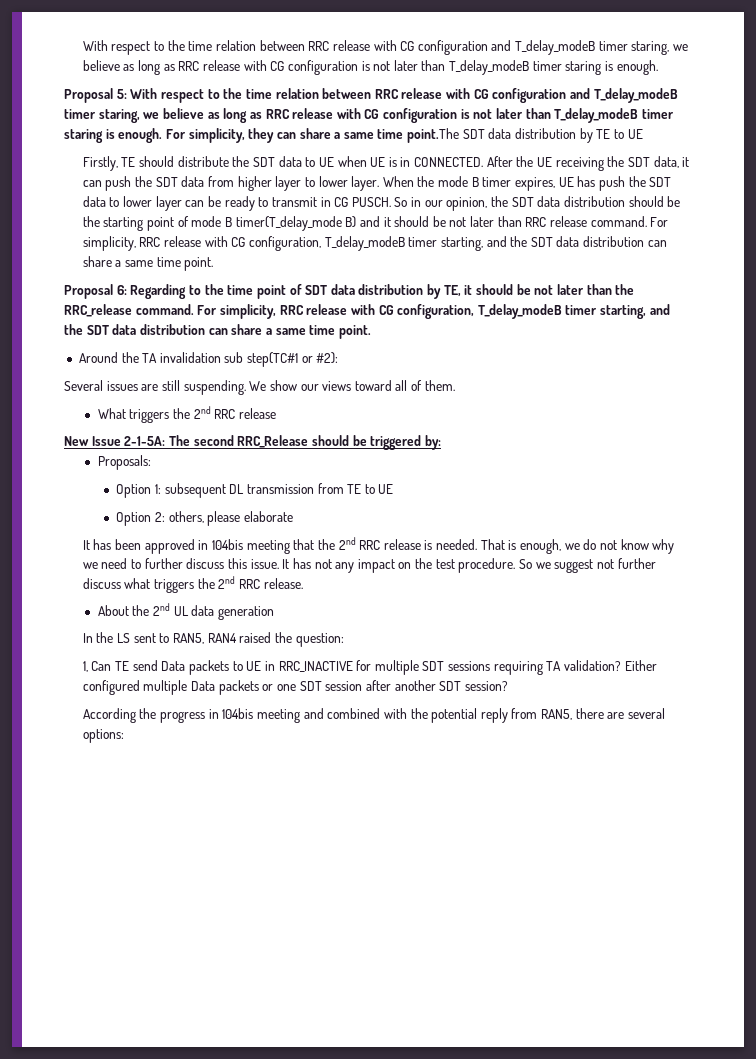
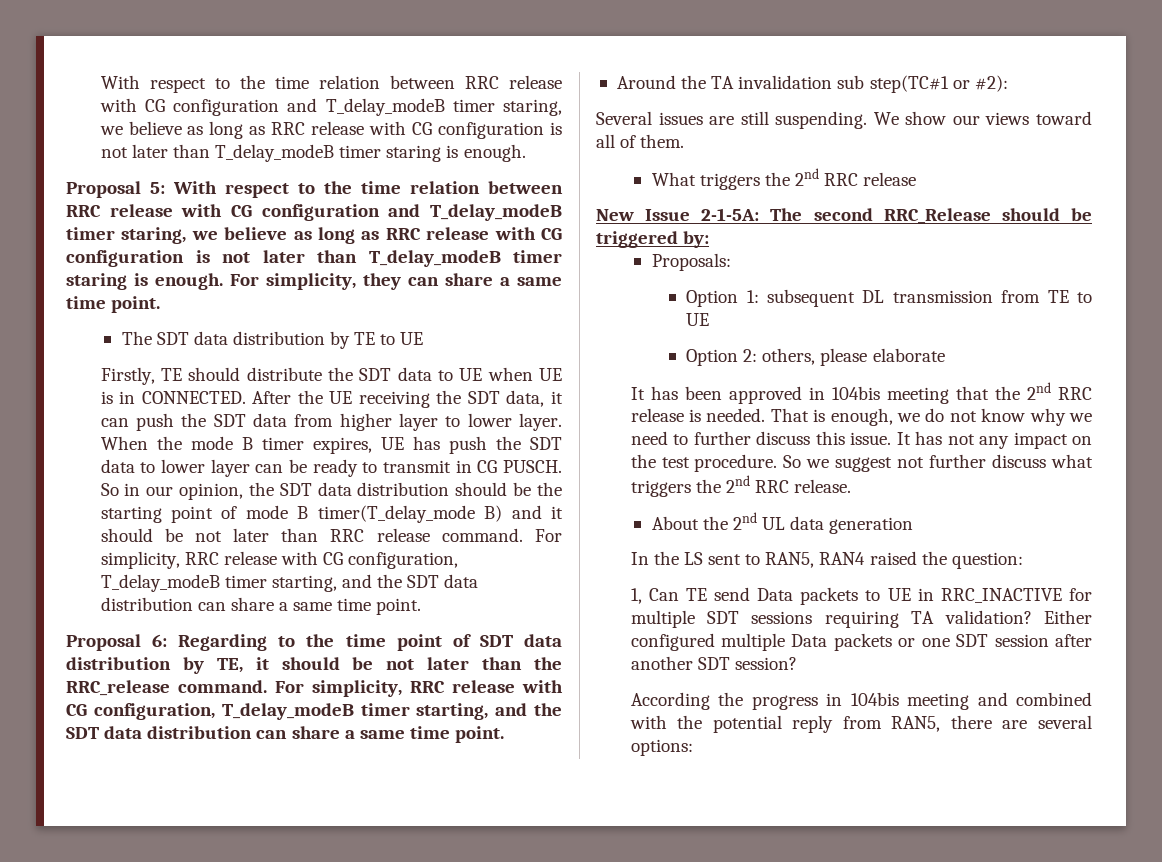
- For simplicity, they can share a same time point.The SDT data distribution by TE to UE
+ For simplicity, they can share a same time point.
+ The SDT data distribution by TE to UE

